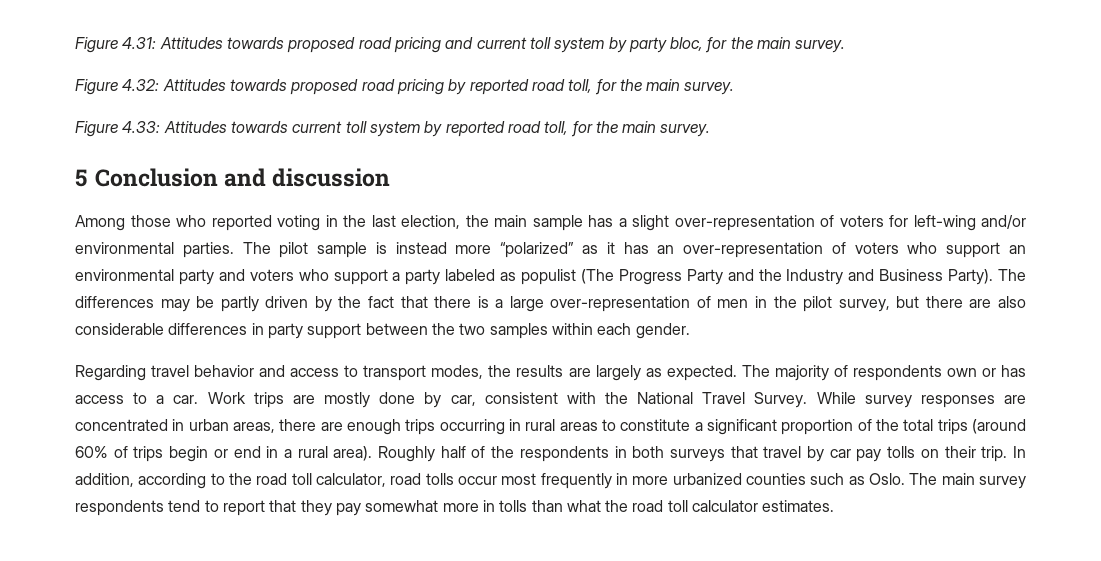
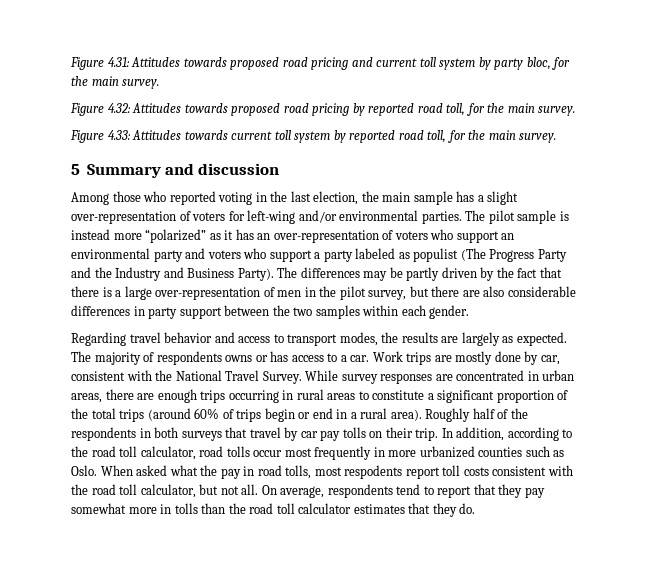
- 5 Conclusion and discussion
+ 5 Summary and discussion
- The majority of respondents own or has access to a car.
+ The majority of respondents owns or has access to a car.
- The main survey respondents tend to report that they pay somewhat more in tolls than what the road toll calculator estimates.
+ When asked what the pay in road tolls, most respodents report toll costs consistent with the road toll calculator, but not all. On average, respondents tend to report that they pay somewhat more in tolls than the road toll calculator estimates that they do.

